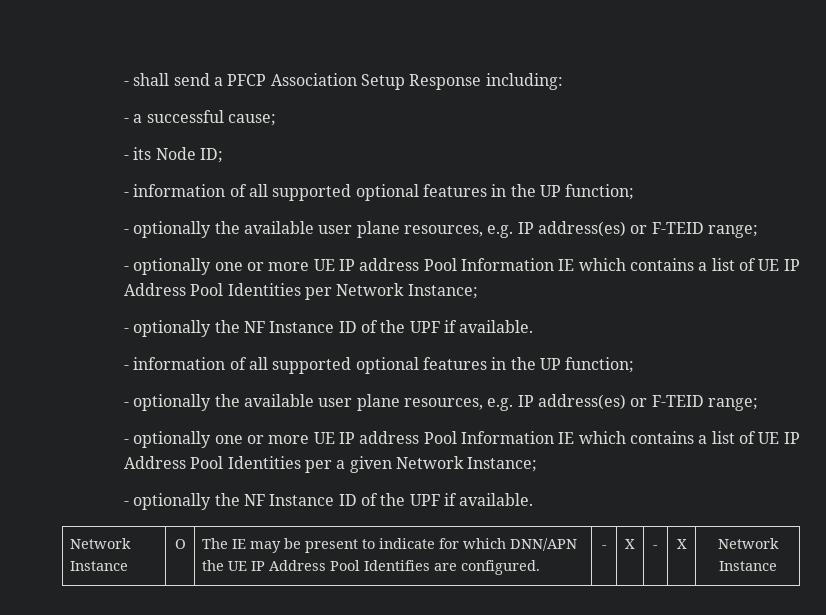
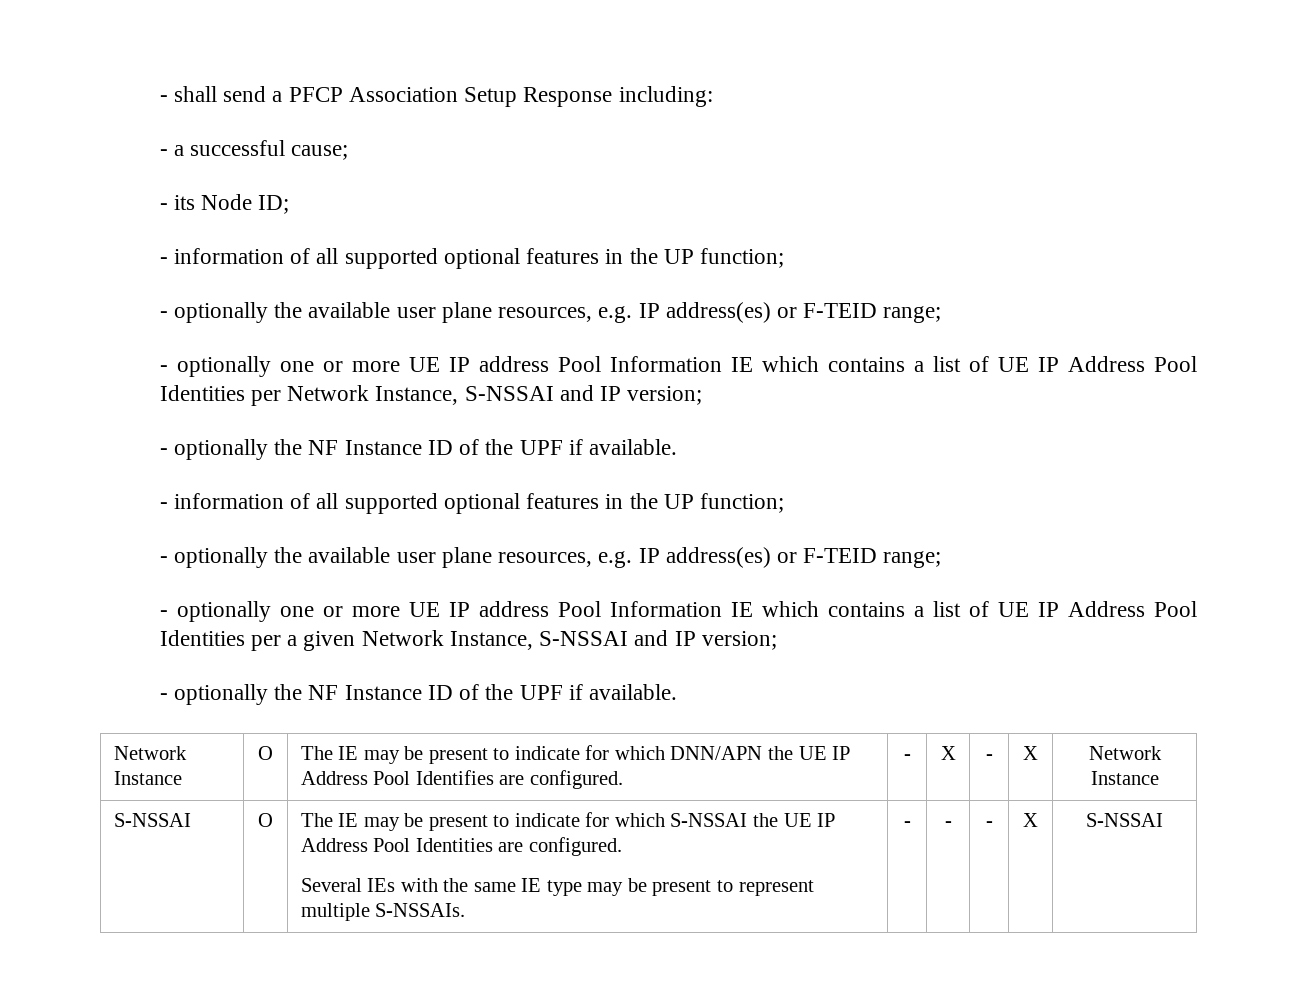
- - optionally one or more UE IP address Pool Information IE which contains a list of UE IP Address Pool Identities per Network Instance;
+ - optionally one or more UE IP address Pool Information IE which contains a list of UE IP Address Pool Identities per Network Instance, S-NSSAI and IP version;
- - optionally one or more UE IP address Pool Information IE which contains a list of UE IP Address Pool Identities per a given Network Instance;
+ - optionally one or more UE IP address Pool Information IE which contains a list of UE IP Address Pool Identities per a given Network Instance, S-NSSAI and IP version;
+ S-NSSAI | O | The IE may be present to indicate for which S-NSSAI the UE IP Address Pool Identities are configured.
+ Several IEs with the same IE type may be present to represent multiple S-NSSAIs. | - | - | - | X | S-NSSAI

